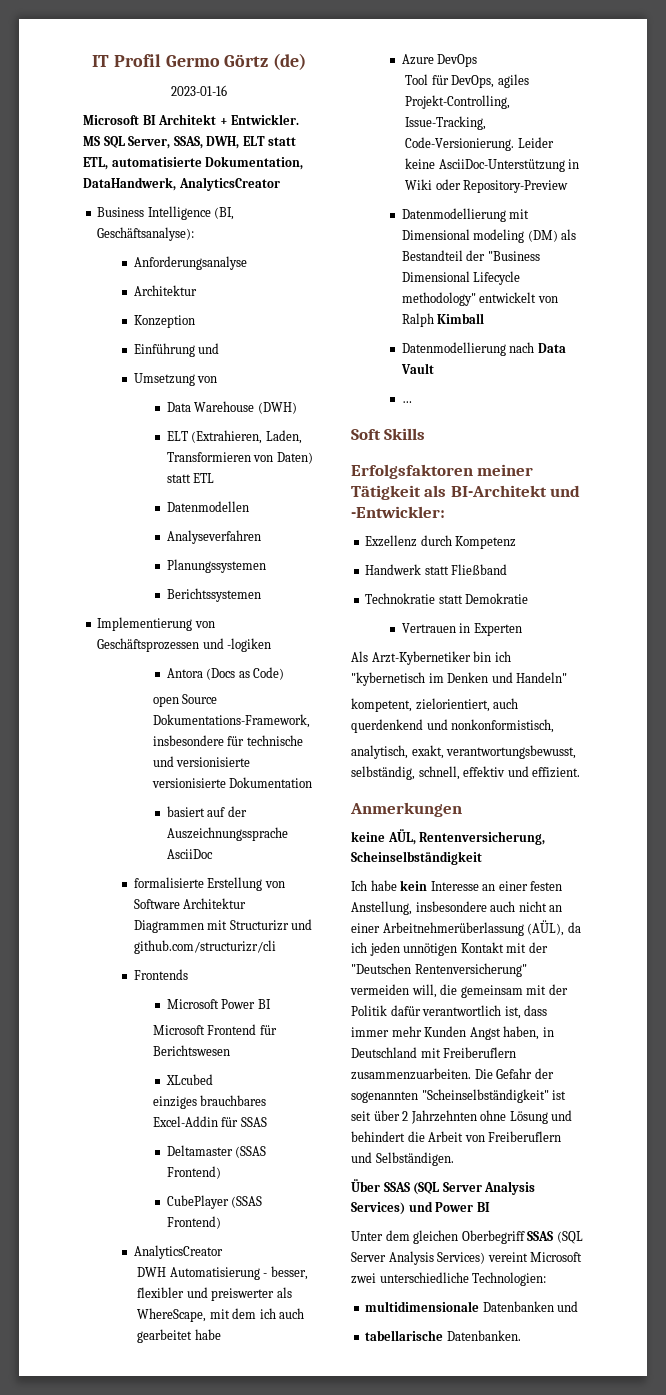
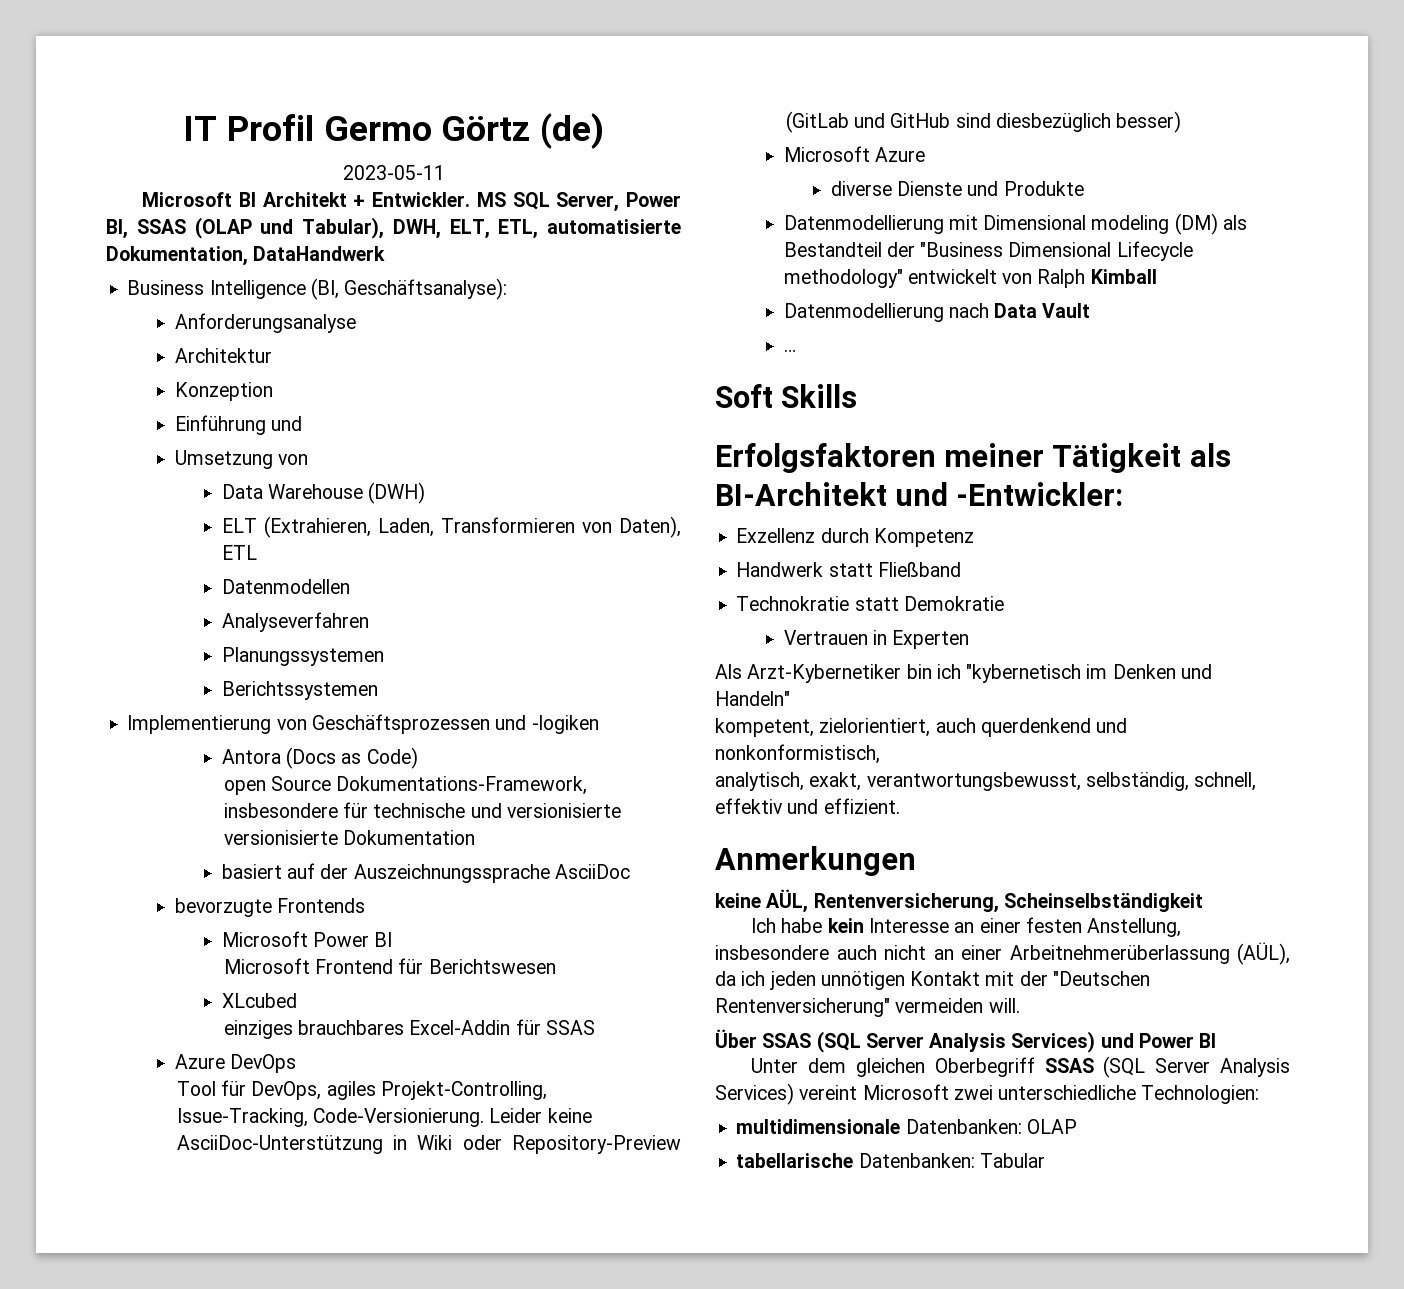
- 2023-01-16
+ 2023-05-11
- MS SQL Server, SSAS, DWH, ELT statt ETL, automatisierte Dokumentation, DataHandwerk, AnalyticsCreator
+ MS SQL Server, Power BI, SSAS (OLAP und Tabular), DWH, ELT, ETL, automatisierte Dokumentation, DataHandwerk
- ELT (Extrahieren, Laden, Transformieren von Daten) statt ETL
+ ELT (Extrahieren, Laden, Transformieren von Daten), ETL
- formalisierte Erstellung von Software Architektur Diagrammen mit Structurizr und github.com/structurizr/cli
- Frontends
+ bevorzugte Frontends
- Deltamaster (SSAS Frontend)
- CubePlayer (SSAS Frontend)
- AnalyticsCreator
- DWH Automatisierung - besser, flexibler und preiswerter als WhereScape, mit dem ich auch gearbeitet habe
- Leider keine AsciiDoc-Unterstützung in Wiki oder Repository-Preview
+ Leider keine AsciiDoc-Unterstützung in Wiki oder Repository-Preview (GitLab und GitHub sind diesbezüglich besser)
+ Microsoft Azure
+ diverse Dienste und Produkte
- Ich habe kein Interesse an einer festen Anstellung, insbesondere auch nicht an einer Arbeitnehmerüberlassung (AÜL), da ich jeden unnötigen Kontakt mit der "Deutschen Rentenversicherung" vermeiden will, die gemeinsam mit der Politik dafür verantwortlich ist, dass immer mehr Kunden Angst haben, in Deutschland mit Freiberuflern zusammenzuarbeiten. Die Gefahr der sogenannten "Scheinselbständigkeit" ist seit über 2 Jahrzehnten ohne Lösung und behindert die Arbeit von Freiberuflern und Selbständigen.
+ Ich habe kein Interesse an einer festen Anstellung, insbesondere auch nicht an einer Arbeitnehmerüberlassung (AÜL), da ich jeden unnötigen Kontakt mit der "Deutschen Rentenversicherung" vermeiden will.
- multidimensionale Datenbanken und
+ multidimensionale Datenbanken: OLAP
- tabellarische Datenbanken.
+ tabellarische Datenbanken: Tabular

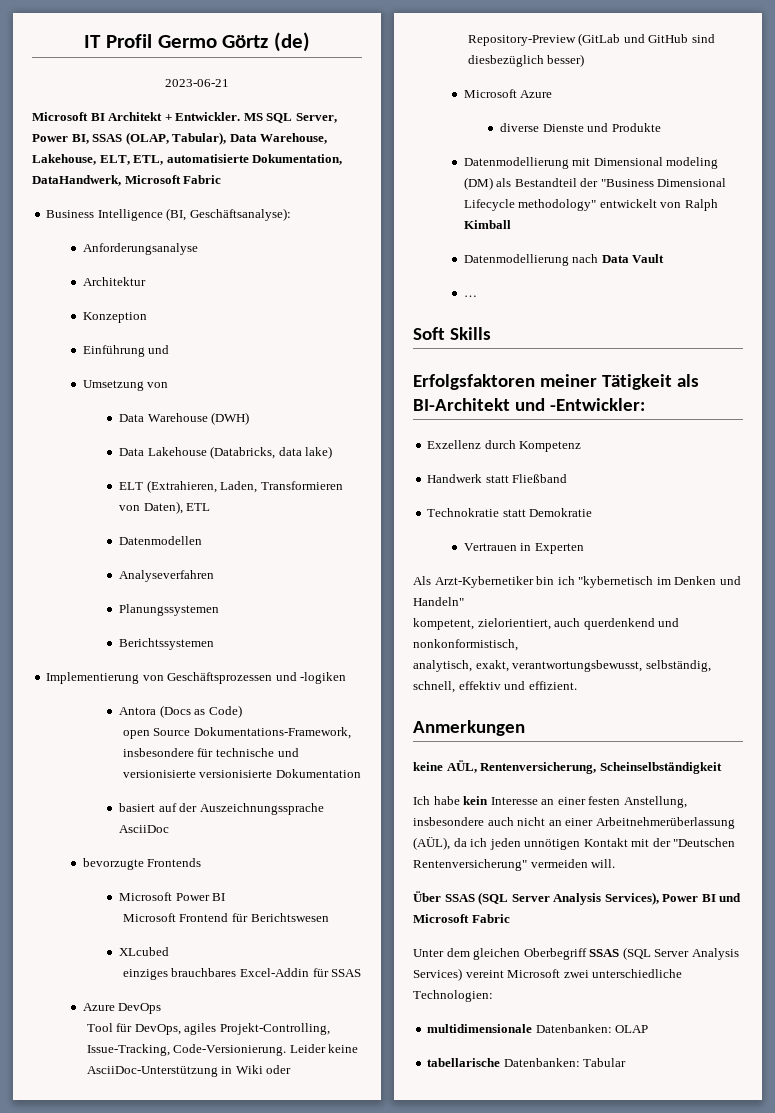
- 2023-05-11
+ 2023-06-21
- MS SQL Server, Power BI, SSAS (OLAP und Tabular), DWH, ELT, ETL, automatisierte Dokumentation, DataHandwerk
+ MS SQL Server, Power BI, SSAS (OLAP, Tabular), Data Warehouse, Lakehouse, ELT, ETL, automatisierte Dokumentation, DataHandwerk, Microsoft Fabric
+ Data Lakehouse (Databricks, data lake)
- Über SSAS (SQL Server Analysis Services) und Power BI
+ Über SSAS (SQL Server Analysis Services), Power BI und Microsoft Fabric

